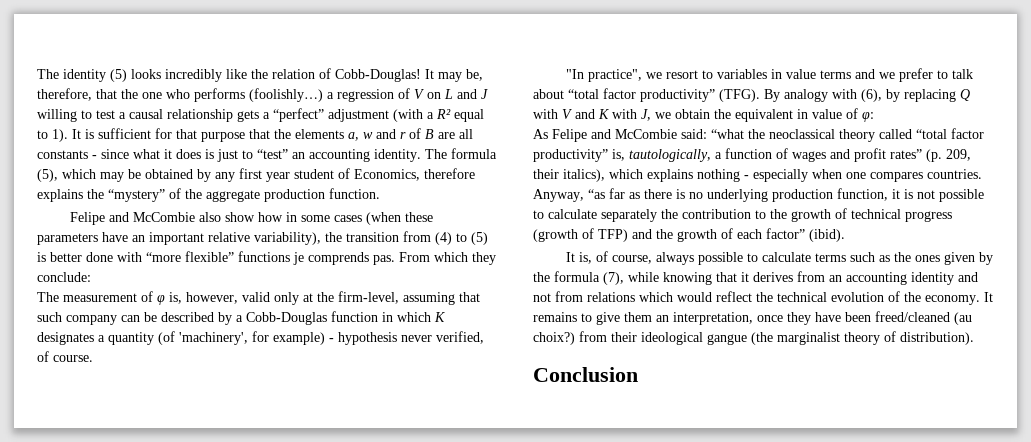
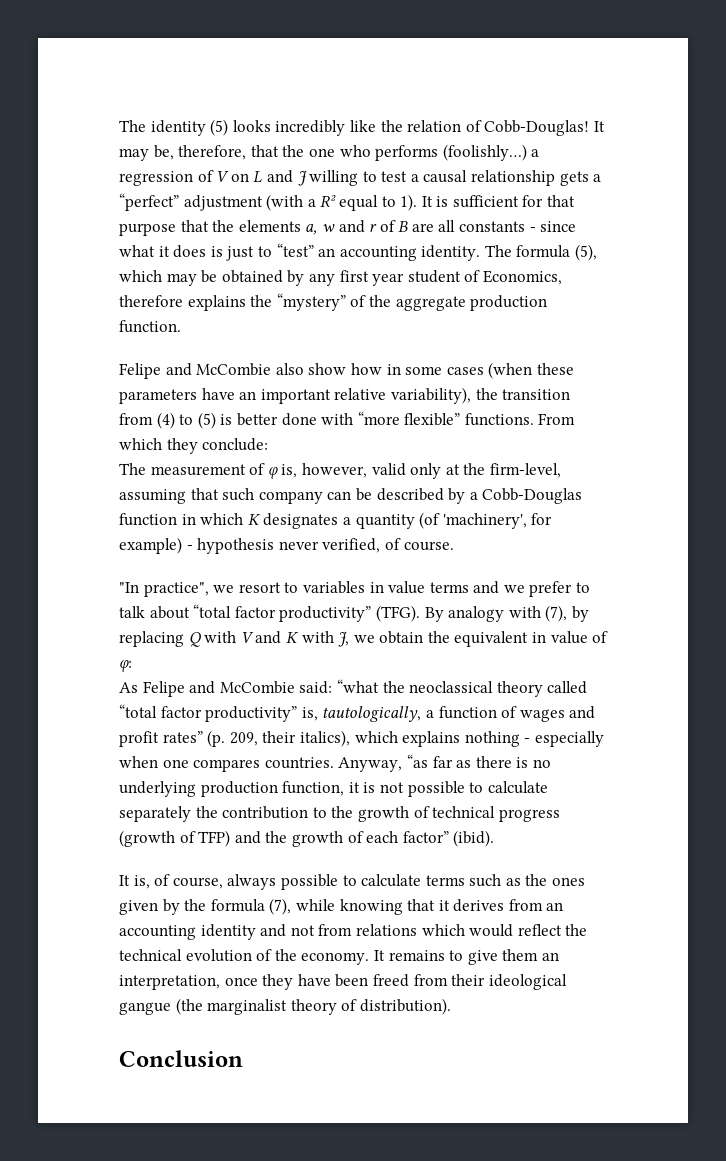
- Felipe and McCombie also show how in some cases (when these parameters have an important relative variability), the transition from (4) to (5) is better done with “more flexible” functions je comprends pas.
+ Felipe and McCombie also show how in some cases (when these parameters have an important relative variability), the transition from (4) to (5) is better done with “more flexible” functions.
- By analogy with (6), by replacing Q with V and K with J, we obtain the equivalent in value of φ:
+ By analogy with (7), by replacing Q with V and K with J, we obtain the equivalent in value of φ:
- It remains to give them an interpretation, once they have been freed/cleaned (au choix?) from their ideological gangue (the marginalist theory of distribution).
+ It remains to give them an interpretation, once they have been freed from their ideological gangue (the marginalist theory of distribution).

